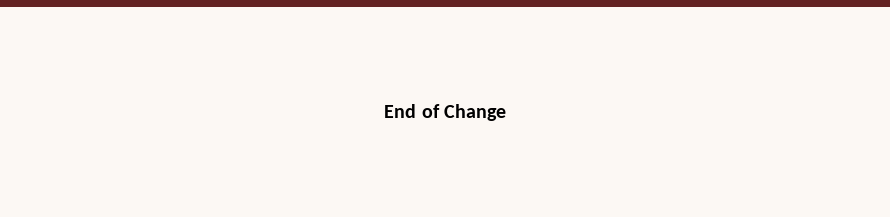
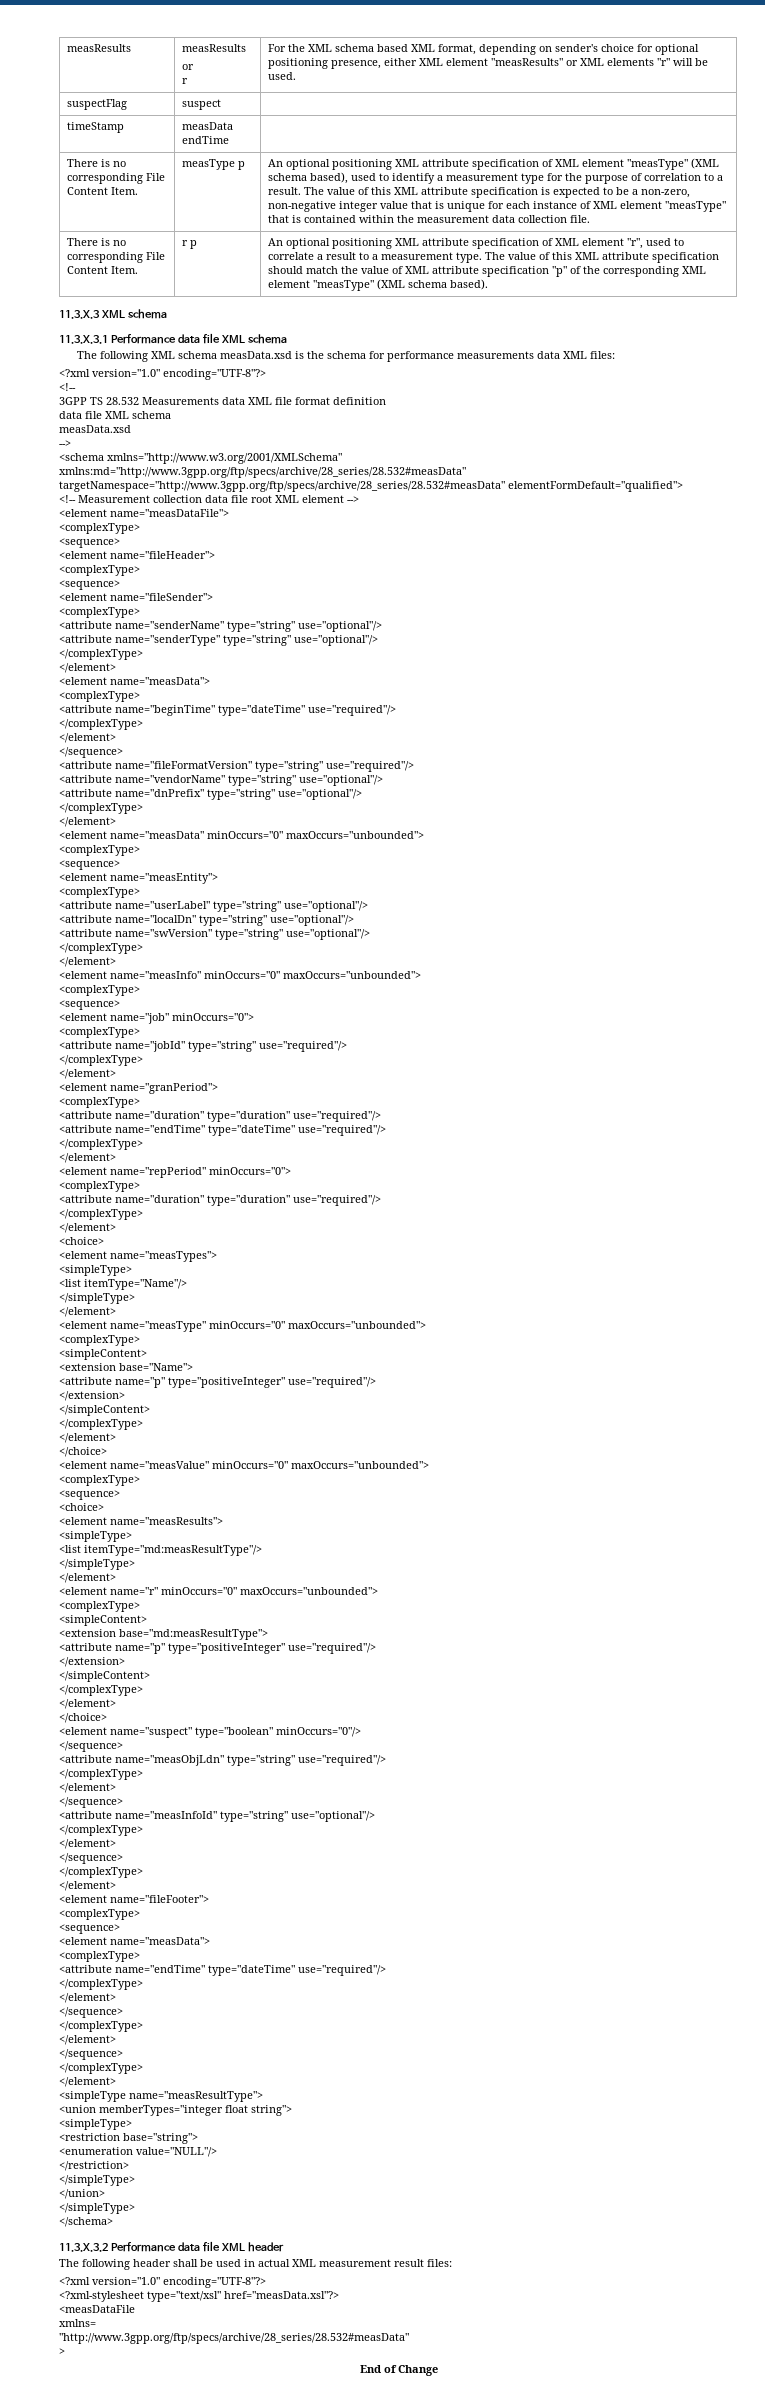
+ measResults | measResults
+ or
+ r | For the XML schema based XML format, depending on sender's choice for optional positioning presence, either XML element "measResults" or XML elements "r" will be used.
+ suspectFlag | suspect |
+ timeStamp | measData endTime |
+ There is no corresponding File Content Item. | measType p | An optional positioning XML attribute specification of XML element "measType" (XML schema based), used to identify a measurement type for the purpose of correlation to a result. The value of this XML attribute specification is expected to be a non-zero, non-negative integer value that is unique for each instance of XML element "measType" that is contained within the measurement data collection file.
+ There is no corresponding File Content Item. | r p | An optional positioning XML attribute specification of XML element "r", used to correlate a result to a measurement type. The value of this XML attribute specification should match the value of XML attribute specification "p" of the corresponding XML element "measType" (XML schema based).
+ 11.3.X.3 XML schema
+ 11.3.X.3.1 Performance data file XML schema
+ The following XML schema measData.xsd is the schema for performance measurements data XML files:
+ <?xml version="1.0" encoding="UTF-8"?>
+ <!--
+ 3GPP TS 28.532 Measurements data XML file format definition
+ data file XML schema
+ measData.xsd
+ -->
+ <schema xmlns="http://www.w3.org/2001/XMLSchema" xmlns:md="http://www.3gpp.org/ftp/specs/archive/28_series/28.532#measData" targetNamespace="http://www.3gpp.org/ftp/specs/archive/28_series/28.532#measData" elementFormDefault="qualified">
+ <!-- Measurement collection data file root XML element -->
+ <element name="measDataFile">
+ <complexType>
+ <sequence>
+ <element name="fileHeader">
+ <complexType>
+ <sequence>
+ <element name="fileSender">
+ <complexType>
+ <attribute name="senderName" type="string" use="optional"/>
+ <attribute name="senderType" type="string" use="optional"/>
+ </complexType>
+ </element>
+ <element name="measData">
+ <complexType>
+ <attribute name="beginTime" type="dateTime" use="required"/>
+ </complexType>
+ </element>
+ </sequence>
+ <attribute name="fileFormatVersion" type="string" use="required"/>
+ <attribute name="vendorName" type="string" use="optional"/>
+ <attribute name="dnPrefix" type="string" use="optional"/>
+ </complexType>
+ </element>
+ <element name="measData" minOccurs="0" maxOccurs="unbounded">
+ <complexType>
+ <sequence>
+ <element name="measEntity">
+ <complexType>
+ <attribute name="userLabel" type="string" use="optional"/>
+ <attribute name="localDn" type="string" use="optional"/>
+ <attribute name="swVersion" type="string" use="optional"/>
+ </complexType>
+ </element>
+ <element name="measInfo" minOccurs="0" maxOccurs="unbounded">
+ <complexType>
+ <sequence>
+ <element name="job" minOccurs="0">
+ <complexType>
+ <attribute name="jobId" type="string" use="required"/>
+ </complexType>
+ </element>
+ <element name="granPeriod">
+ <complexType>
+ <attribute name="duration" type="duration" use="required"/>
+ <attribute name="endTime" type="dateTime" use="required"/>
+ </complexType>
+ </element>
+ <element name="repPeriod" minOccurs="0">
+ <complexType>
+ <attribute name="duration" type="duration" use="required"/>
+ </complexType>
+ </element>
+ <choice>
+ <element name="measTypes">
+ <simpleType>
+ <list itemType="Name"/>
+ </simpleType>
+ </element>
+ <element name="measType" minOccurs="0" maxOccurs="unbounded">
+ <complexType>
+ <simpleContent>
+ <extension base="Name">
+ <attribute name="p" type="positiveInteger" use="required"/>
+ </extension>
+ </simpleContent>
+ </complexType>
+ </element>
+ </choice>
+ <element name="measValue" minOccurs="0" maxOccurs="unbounded">
+ <complexType>
+ <sequence>
+ <choice>
+ <element name="measResults">
+ <simpleType>
+ <list itemType="md:measResultType"/>
+ </simpleType>
+ </element>
+ <element name="r" minOccurs="0" maxOccurs="unbounded">
+ <complexType>
+ <simpleContent>
+ <extension base="md:measResultType">
+ <attribute name="p" type="positiveInteger" use="required"/>
+ </extension>
+ </simpleContent>
+ </complexType>
+ </element>
+ </choice>
+ <element name="suspect" type="boolean" minOccurs="0"/>
+ </sequence>
+ <attribute name="measObjLdn" type="string" use="required"/>
+ </complexType>
+ </element>
+ </sequence>
+ <attribute name="measInfoId" type="string" use="optional"/>
+ </complexType>
+ </element>
+ </sequence>
+ </complexType>
+ </element>
+ <element name="fileFooter">
+ <complexType>
+ <sequence>
+ <element name="measData">
+ <complexType>
+ <attribute name="endTime" type="dateTime" use="required"/>
+ </complexType>
+ </element>
+ </sequence>
+ </complexType>
+ </element>
+ </sequence>
+ </complexType>
+ </element>
+ <simpleType name="measResultType">
+ <union memberTypes="integer float string">
+ <simpleType>
+ <restriction base="string">
+ <enumeration value="NULL"/>
+ </restriction>
+ </simpleType>
+ </union>
+ </simpleType>
+ </schema>
+ 11.3.X.3.2 Performance data file XML header
+ The following header shall be used in actual XML measurement result files:
+ <?xml version="1.0" encoding="UTF-8"?>
+ <?xml-stylesheet type="text/xsl" href="measData.xsl"?>
+ <measDataFile
+ xmlns=
+ "http://www.3gpp.org/ftp/specs/archive/28_series/28.532#measData"
+ >

